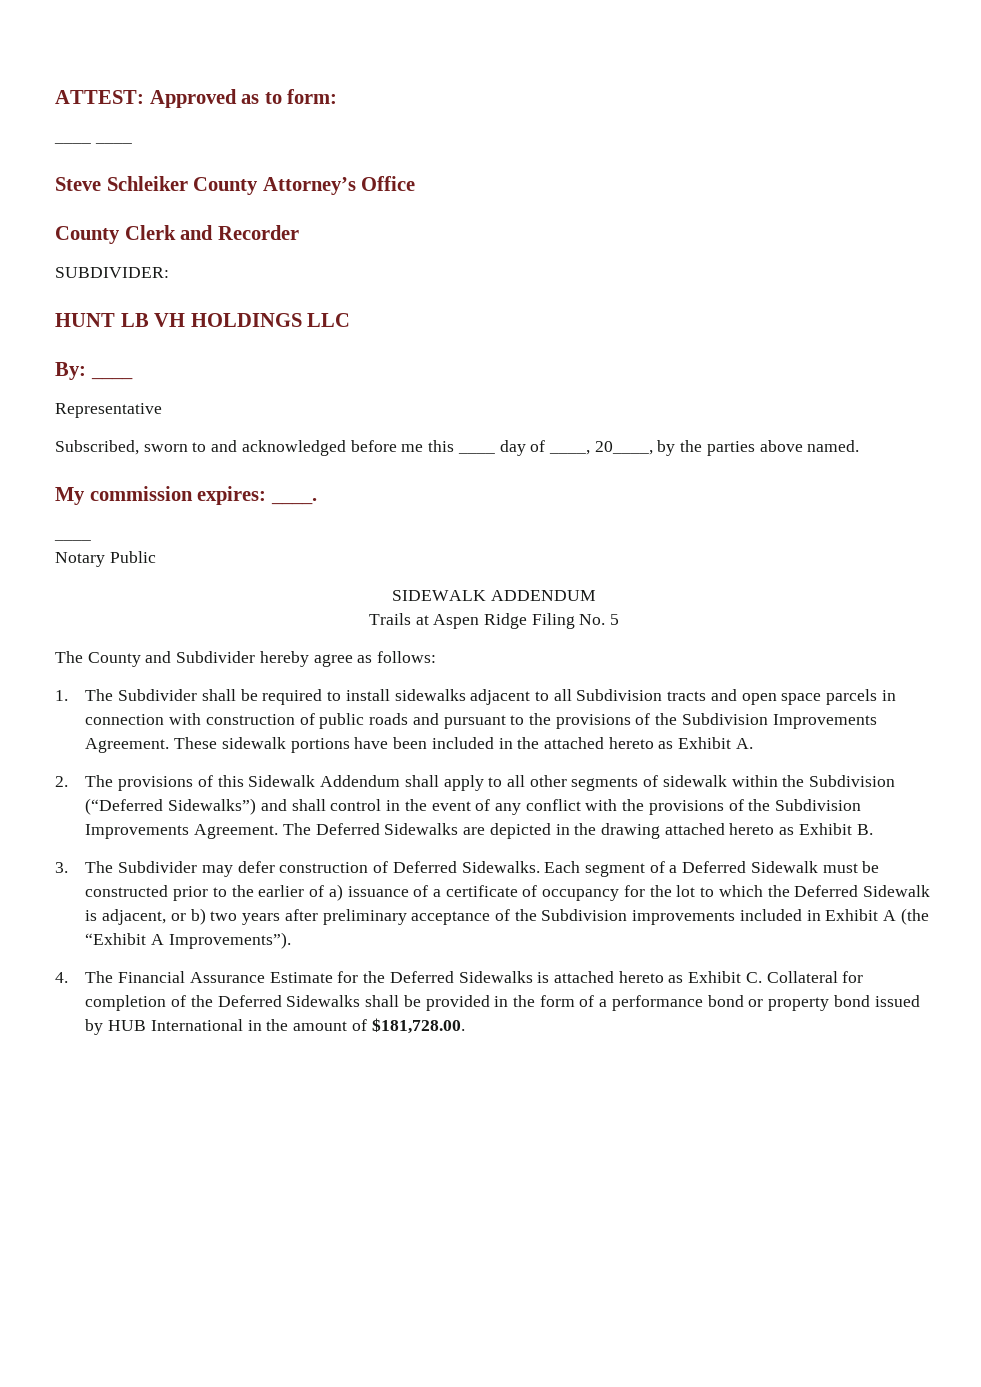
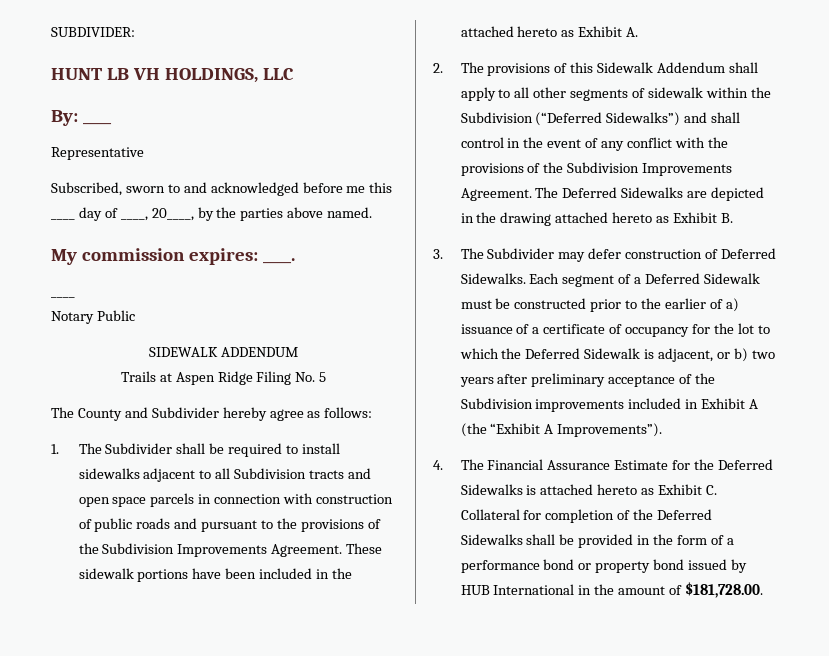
- ATTEST: Approved as to form:
- ____ ____
- Steve Schleiker County Attorney’s Office
- County Clerk and Recorder
- HUNT LB VH HOLDINGS LLC
+ HUNT LB VH HOLDINGS, LLC

